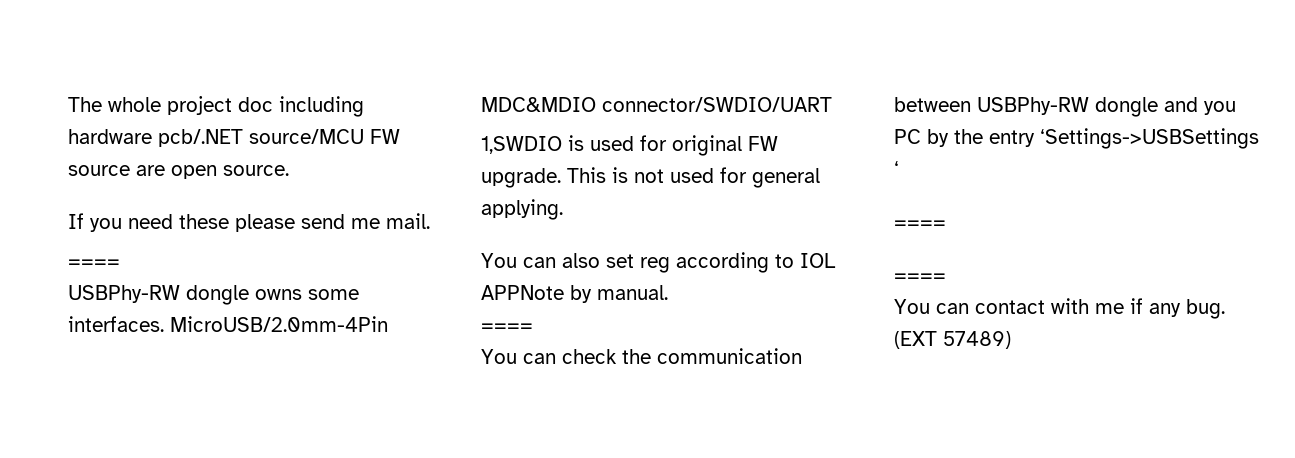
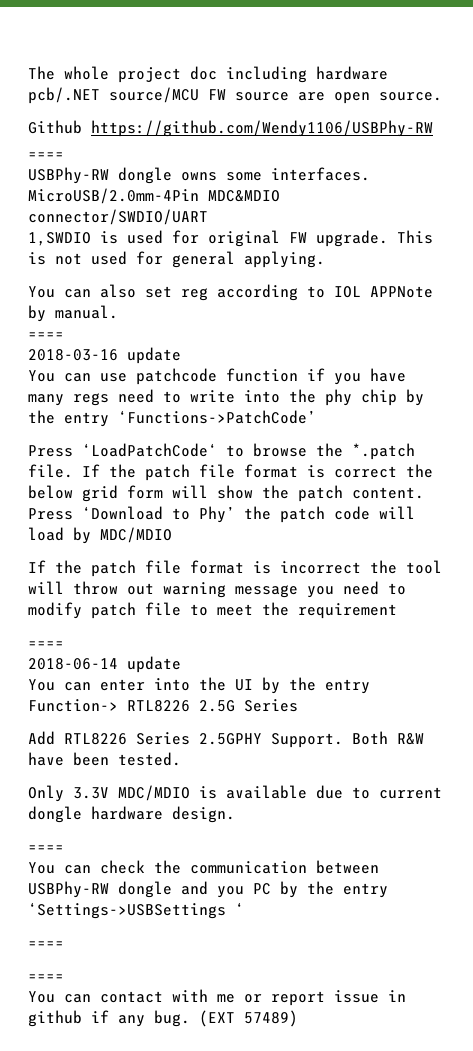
- If you need these please send me mail.
+ Github https://github.com/Wendy1106/USBPhy-RW
+ 2018-03-16 update
+ You can use patchcode function if you have many regs need to write into the phy chip by the entry ‘Functions->PatchCode’
+ Press ‘LoadPatchCode‘ to browse the *.patch file. If the patch file format is correct the below grid form will show the patch content. Press ‘Download to Phy’ the patch code will load by MDC/MDIO
+ If the patch file format is incorrect the tool will throw out warning message you need to modify patch file to meet the requirement
+ ====
+ 2018-06-14 update
+ You can enter into the UI by the entry Function-> RTL8226 2.5G Series
+ Add RTL8226 Series 2.5GPHY Support. Both R&W have been tested.
+ Only 3.3V MDC/MDIO is available due to current dongle hardware design.
+ ====
- You can contact with me if any bug.
+ You can contact with me or report issue in github if any bug.

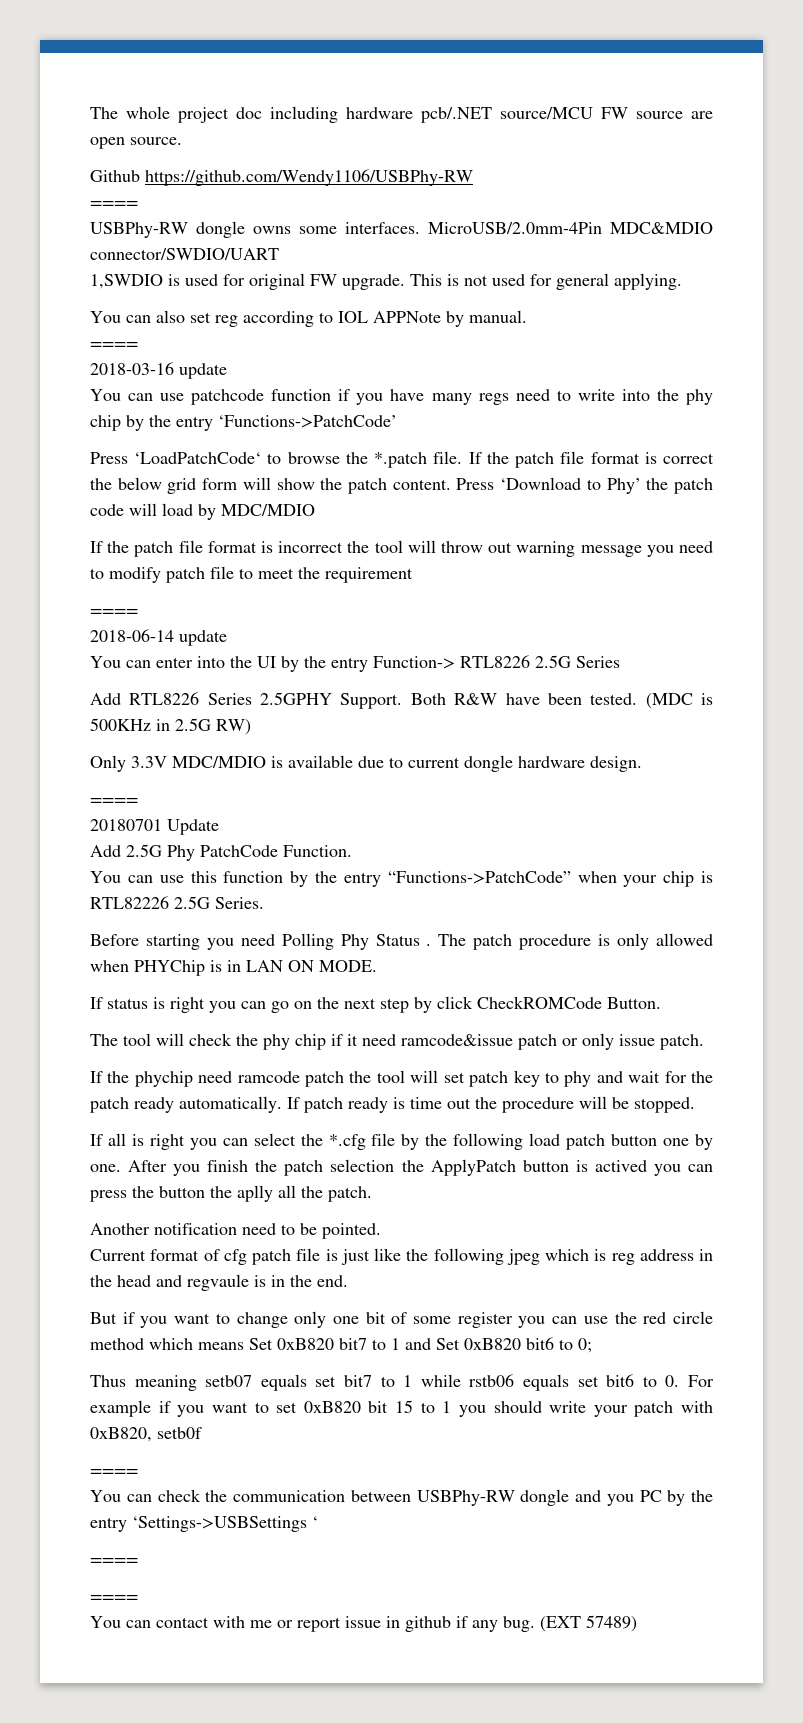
+ (MDC is 500KHz in 2.5G RW)
+ 20180701 Update
+ Add 2.5G Phy PatchCode Function.
+ You can use this function by the entry “Functions->PatchCode” when your chip is RTL82226 2.5G Series.
+ Before starting you need Polling Phy Status . The patch procedure is only allowed when PHYChip is in LAN ON MODE.
+ If status is right you can go on the next step by click CheckROMCode Button.
+ The tool will check the phy chip if it need ramcode&issue patch or only issue patch.
+ If the phychip need ramcode patch the tool will set patch key to phy and wait for the patch ready automatically. If patch ready is time out the procedure will be stopped.
+ If all is right you can select the *.cfg file by the following load patch button one by one. After you finish the patch selection the ApplyPatch button is actived you can press the button the aplly all the patch.
+ Another notification need to be pointed.
+ Current format of cfg patch file is just like the following jpeg which is reg address in the head and regvaule is in the end.
+ But if you want to change only one bit of some register you can use the red circle method which means Set 0xB820 bit7 to 1 and Set 0xB820 bit6 to 0;
+ Thus meaning setb07 equals set bit7 to 1 while rstb06 equals set bit6 to 0. For example if you want to set 0xB820 bit 15 to 1 you should write your patch with 0xB820, setb0f
+ ====

